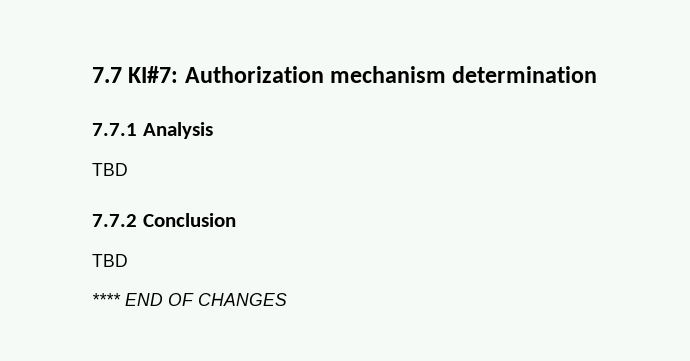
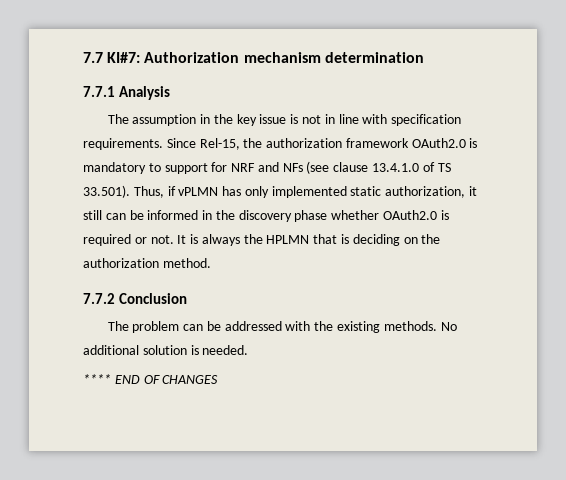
  7.7.1 Analysis
- TBD
+ The assumption in the key issue is not in line with specification requirements. Since Rel-15, the authorization framework OAuth2.0 is mandatory to support for NRF and NFs (see clause 13.4.1.0 of TS 33.501). Thus, if vPLMN has only implemented static authorization, it still can be informed in the discovery phase whether OAuth2.0 is required or not. It is always the HPLMN that is deciding on the authorization method.
  7.7.2 Conclusion
- TBD
+ The problem can be addressed with the existing methods. No additional solution is needed.

